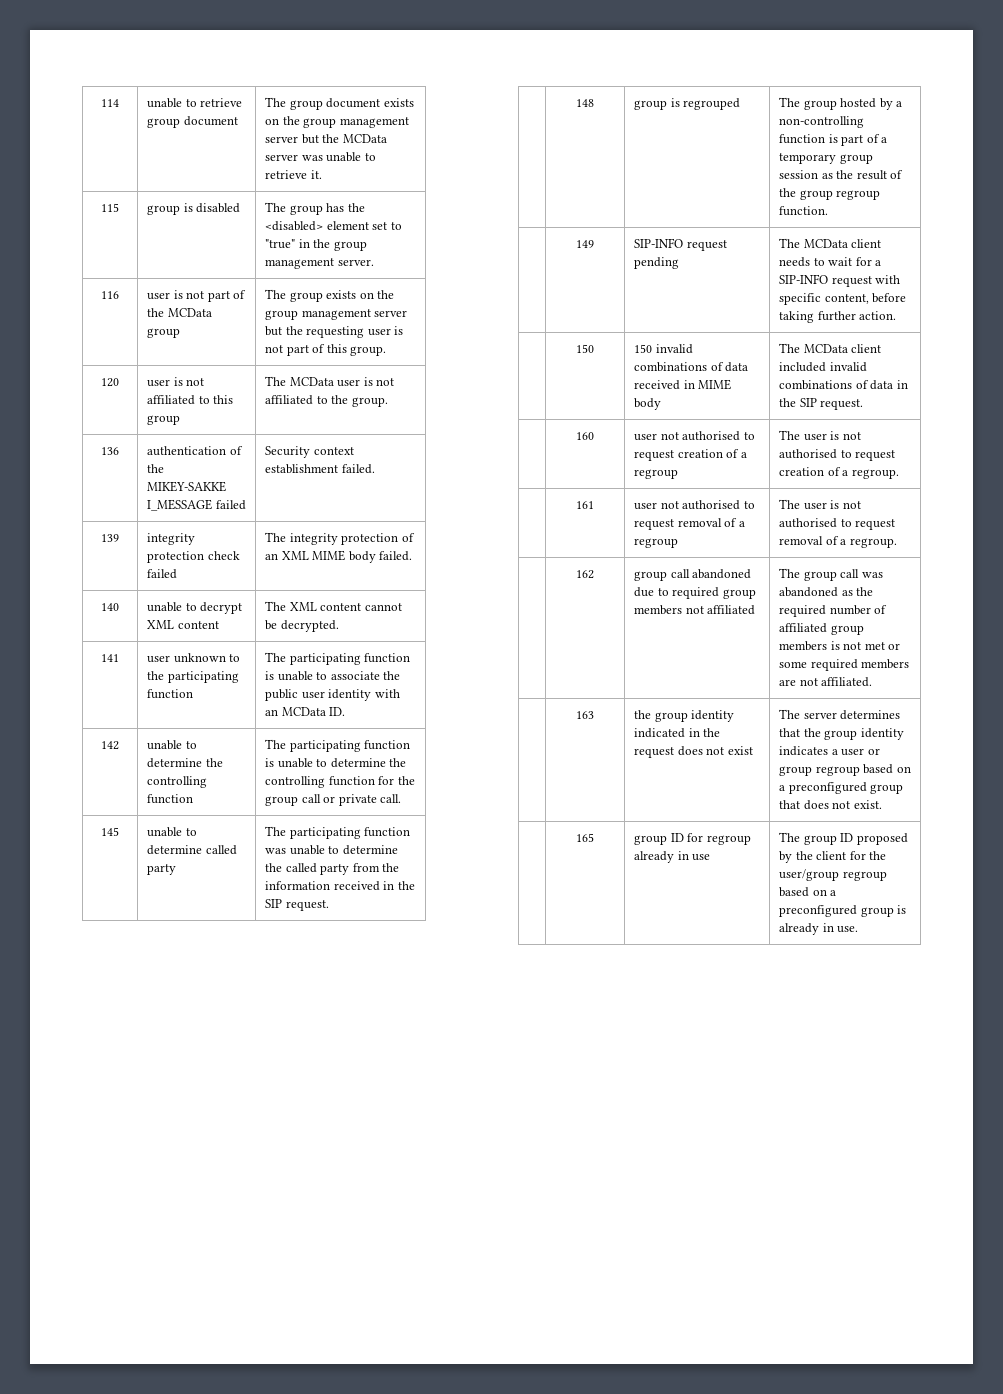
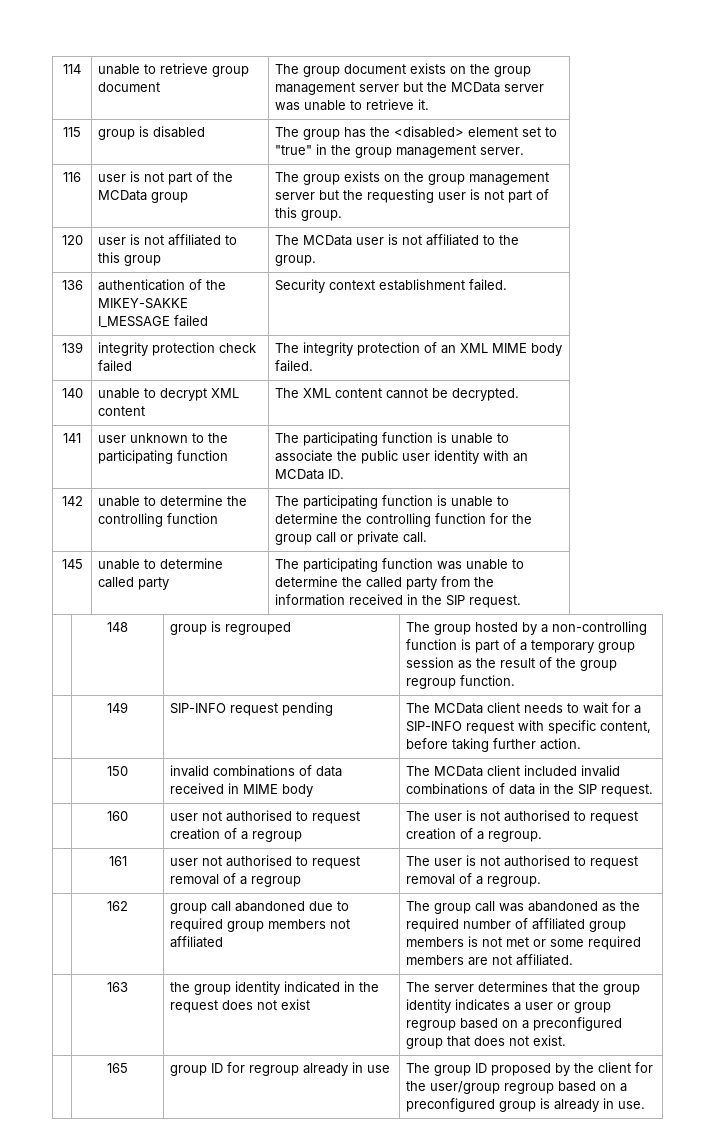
- | 150 | 150 invalid combinations of data received in MIME body | The MCData client included invalid combinations of data in the SIP request.
+ | 150 | invalid combinations of data received in MIME body | The MCData client included invalid combinations of data in the SIP request.

